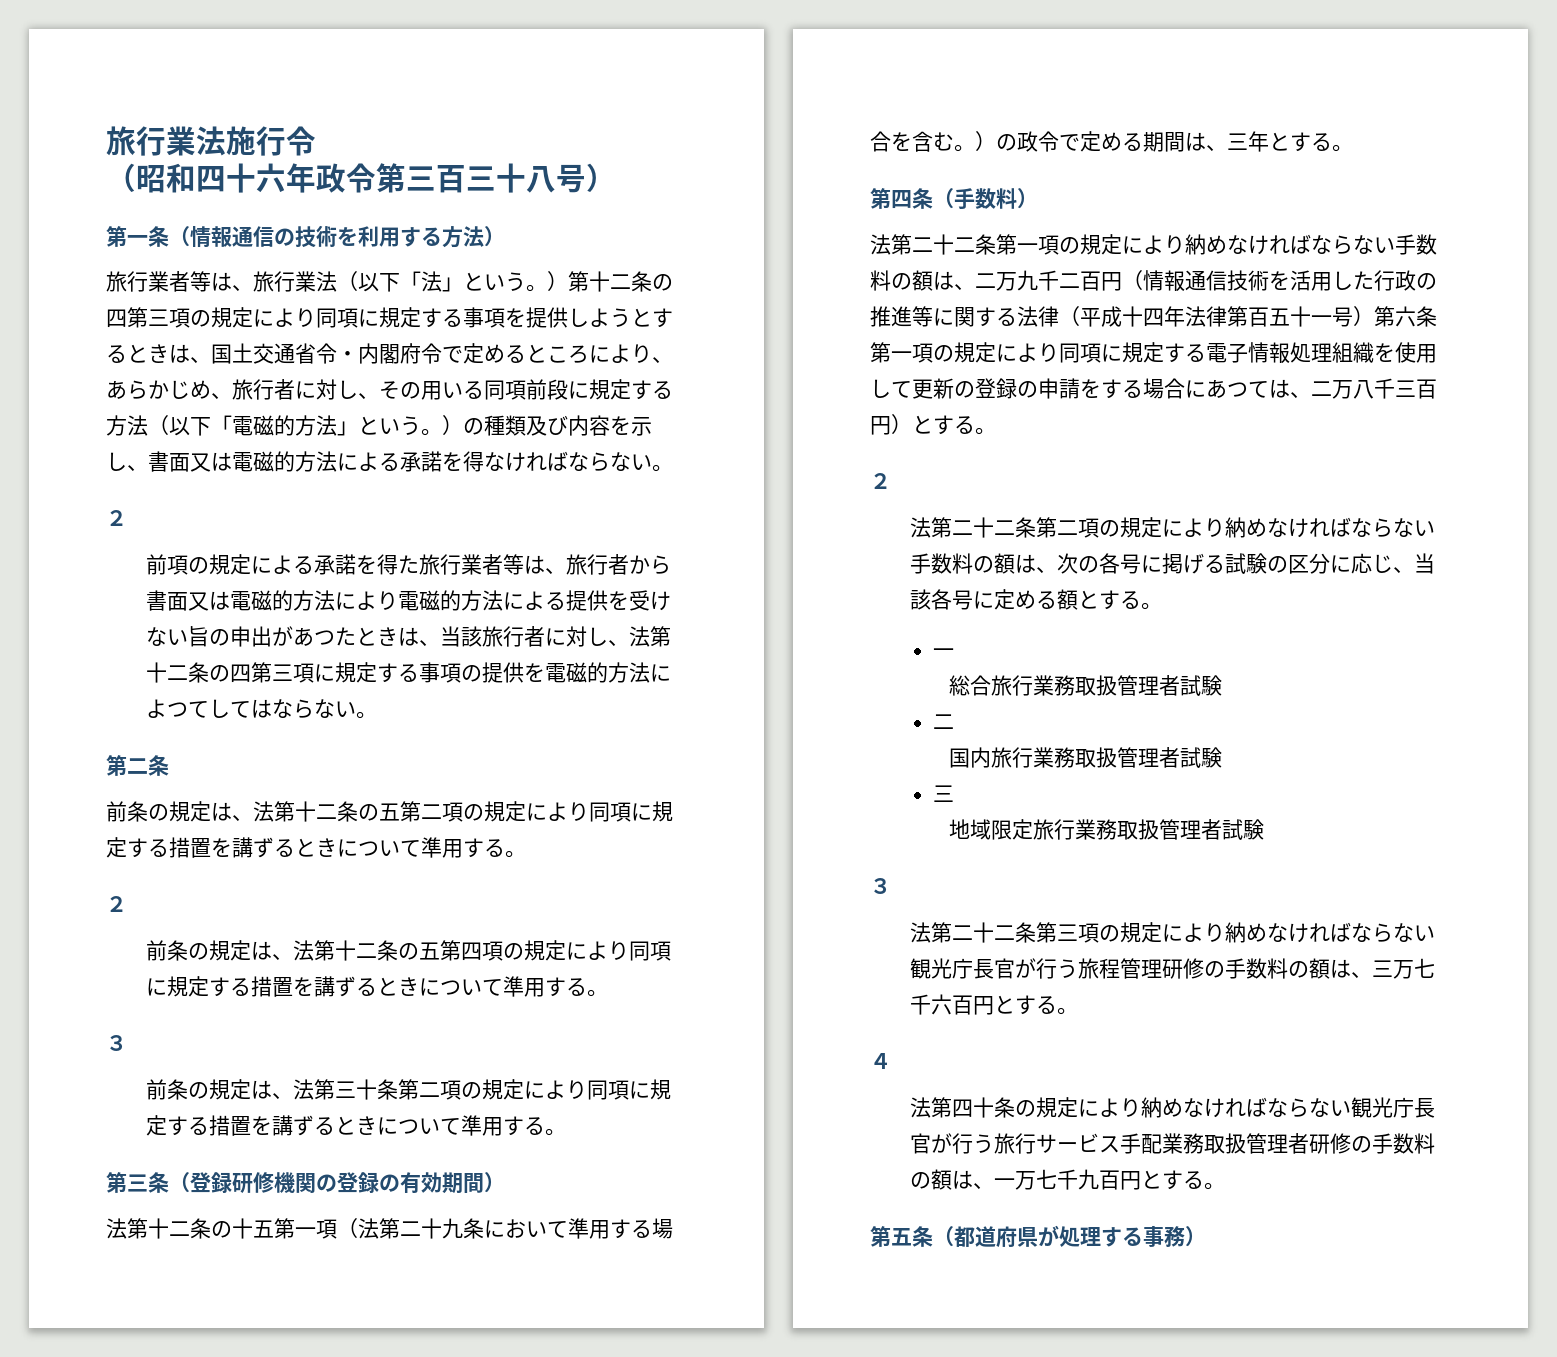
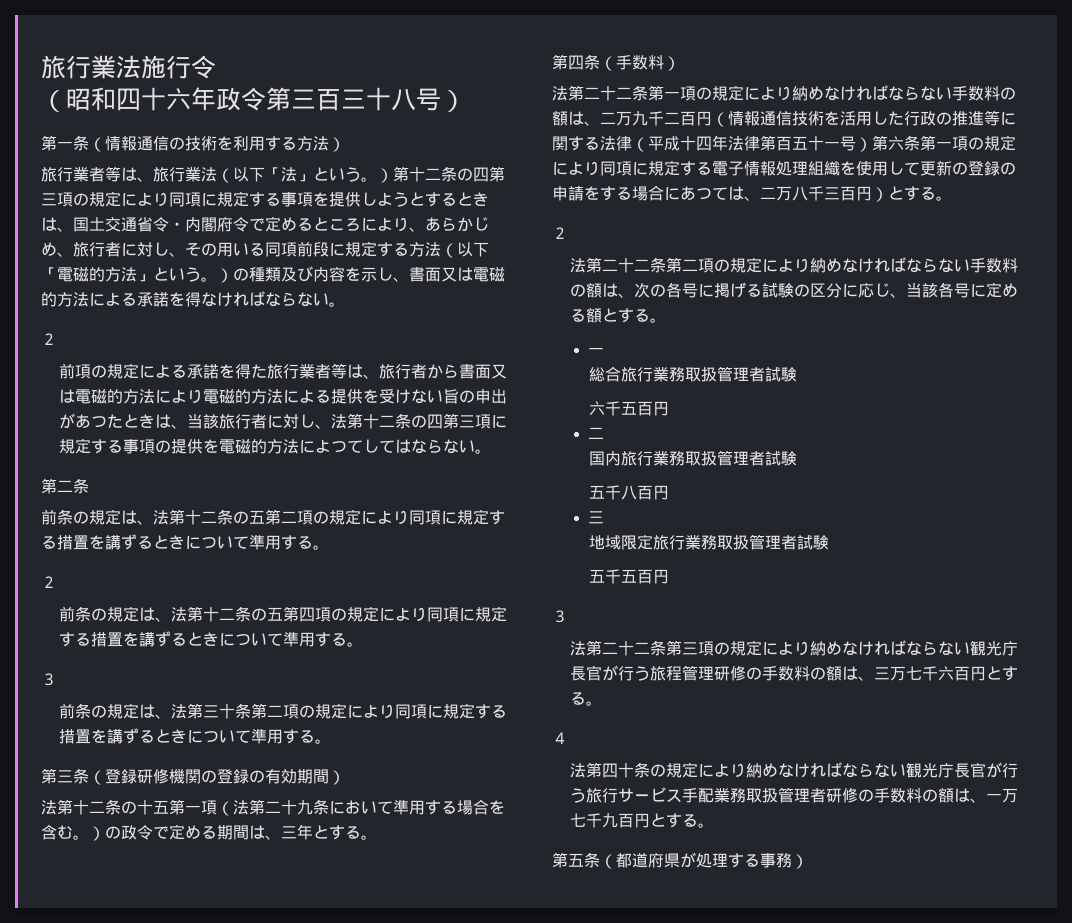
+ 六千五百円
+ 五千八百円
+ 五千五百円

